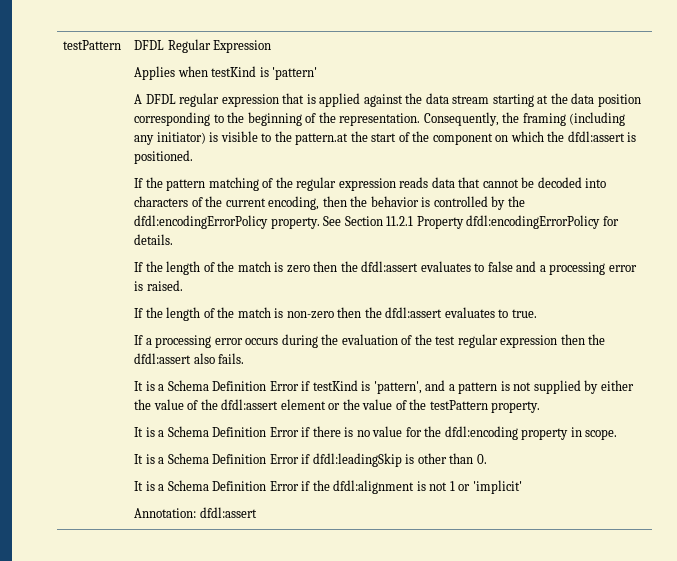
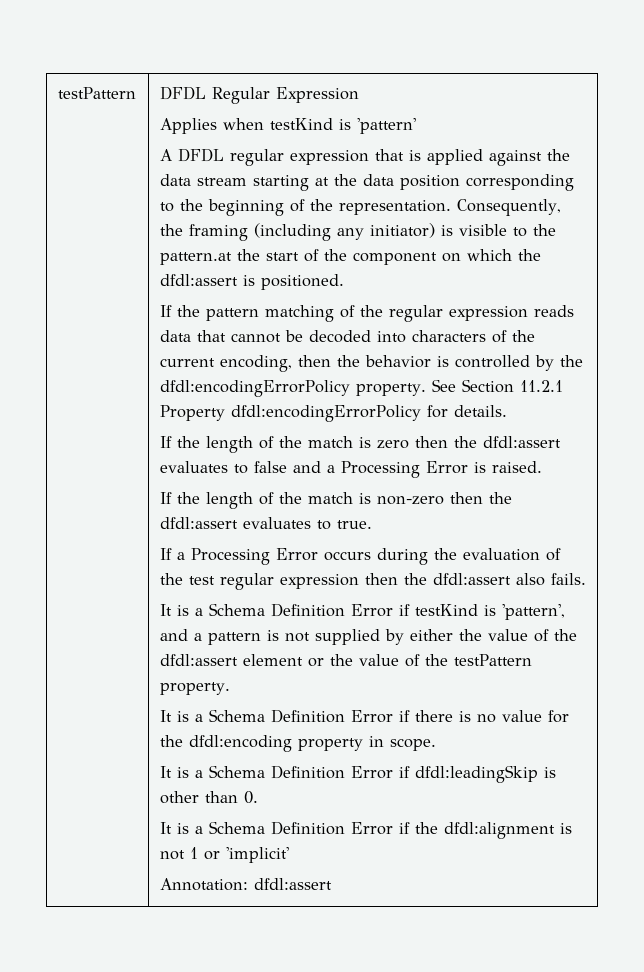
- If the length of the match is zero then the dfdl:assert evaluates to false and a processing error is raised.
+ If the length of the match is zero then the dfdl:assert evaluates to false and a Processing Error is raised.
- If a processing error occurs during the evaluation of the test regular expression then the dfdl:assert also fails.
+ If a Processing Error occurs during the evaluation of the test regular expression then the dfdl:assert also fails.

